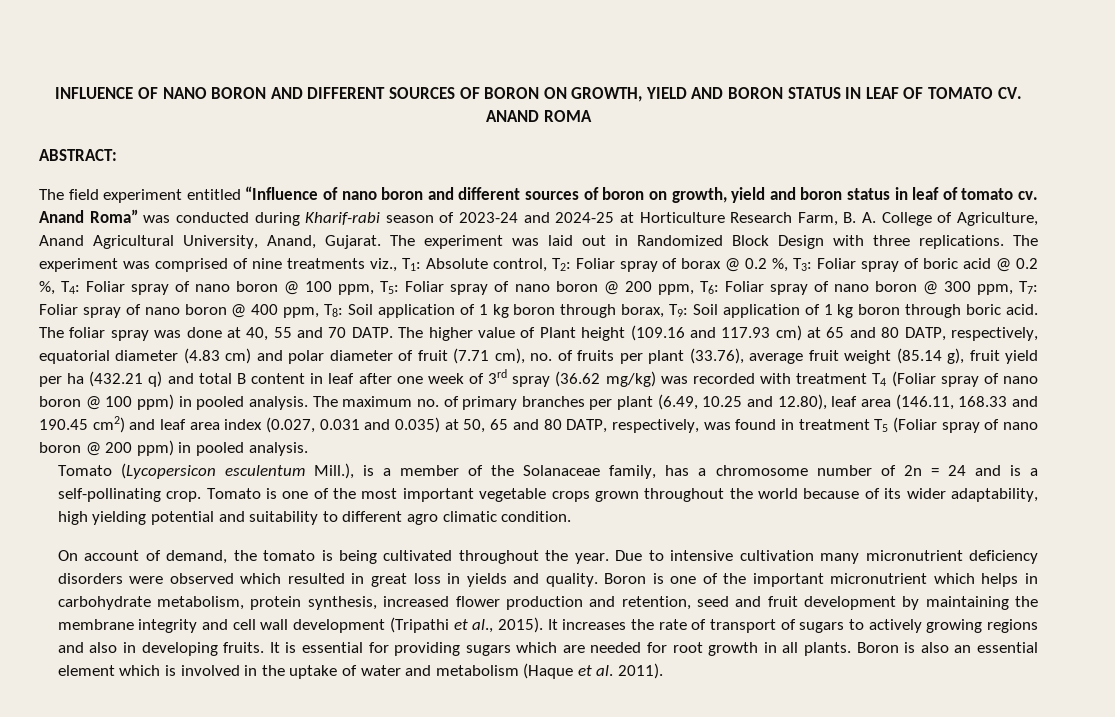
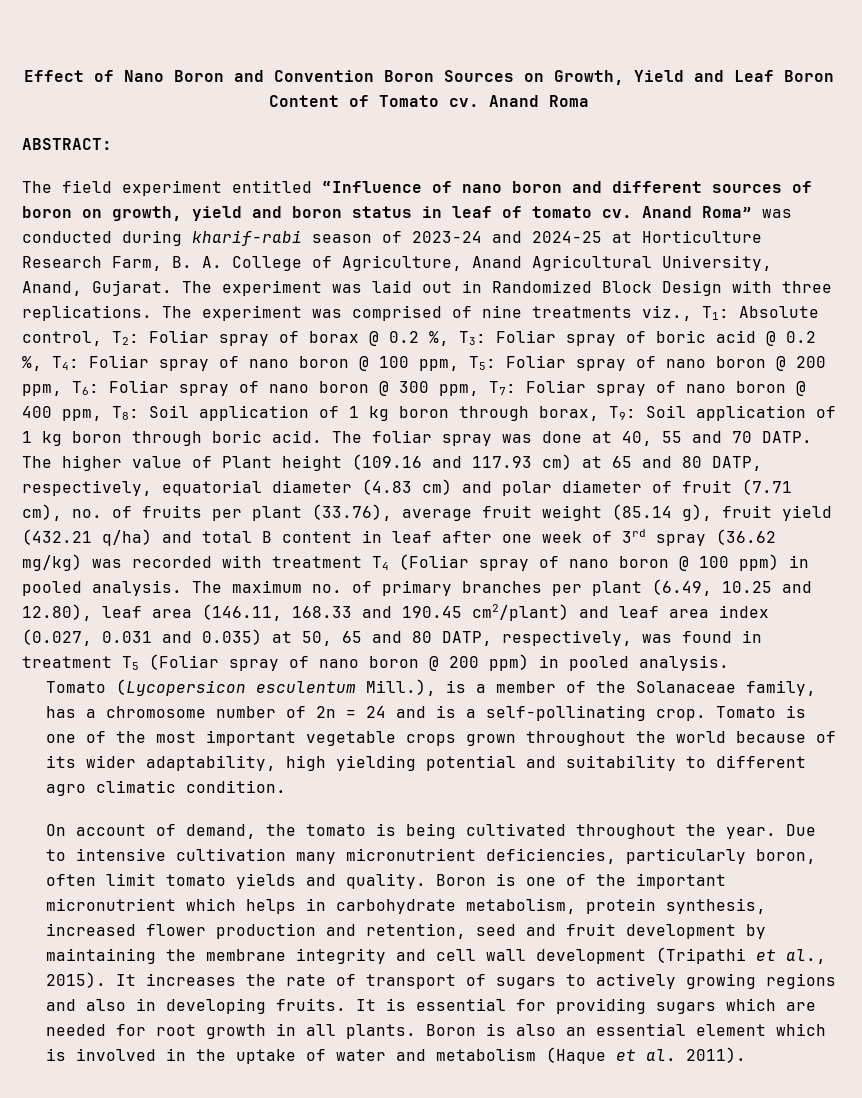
- INFLUENCE OF NANO BORON AND DIFFERENT SOURCES OF BORON ON GROWTH, YIELD AND BORON STATUS IN LEAF OF TOMATO CV. ANAND ROMA
+ Effect of Nano Boron and Convention Boron Sources on Growth, Yield and Leaf Boron Content of Tomato cv. Anand Roma
- Anand Roma” was conducted during Kharif-rabi season of 2023-24 and 2024-25 at Horticulture Research Farm, B. A. College of Agriculture, Anand Agricultural University, Anand, Gujarat.
+ Anand Roma” was conducted during kharif-rabi season of 2023-24 and 2024-25 at Horticulture Research Farm, B. A. College of Agriculture, Anand Agricultural University, Anand, Gujarat.
- The higher value of Plant height (109.16 and 117.93 cm) at 65 and 80 DATP, respectively, equatorial diameter (4.83 cm) and polar diameter of fruit (7.71 cm), no. of fruits per plant (33.76), average fruit weight (85.14 g), fruit yield per ha (432.21 q) and total B content in leaf after one week of 3rd spray (36.62 mg/kg) was recorded with treatment T4 (Foliar spray of nano boron @ 100 ppm) in pooled analysis.
+ The higher value of Plant height (109.16 and 117.93 cm) at 65 and 80 DATP, respectively, equatorial diameter (4.83 cm) and polar diameter of fruit (7.71 cm), no. of fruits per plant (33.76), average fruit weight (85.14 g), fruit yield (432.21 q/ha) and total B content in leaf after one week of 3rd spray (36.62 mg/kg) was recorded with treatment T4 (Foliar spray of nano boron @ 100 ppm) in pooled analysis.
- The maximum no. of primary branches per plant (6.49, 10.25 and 12.80), leaf area (146.11, 168.33 and 190.45 cm2) and leaf area index (0.027, 0.031 and 0.035) at 50, 65 and 80 DATP, respectively, was found in treatment T5 (Foliar spray of nano boron @ 200 ppm) in pooled analysis.
+ The maximum no. of primary branches per plant (6.49, 10.25 and 12.80), leaf area (146.11, 168.33 and 190.45 cm2/plant) and leaf area index (0.027, 0.031 and 0.035) at 50, 65 and 80 DATP, respectively, was found in treatment T5 (Foliar spray of nano boron @ 200 ppm) in pooled analysis.
- Due to intensive cultivation many micronutrient deficiency disorders were observed which resulted in great loss in yields and quality.
+ Due to intensive cultivation many micronutrient deficiencies, particularly boron, often limit tomato yields and quality.

